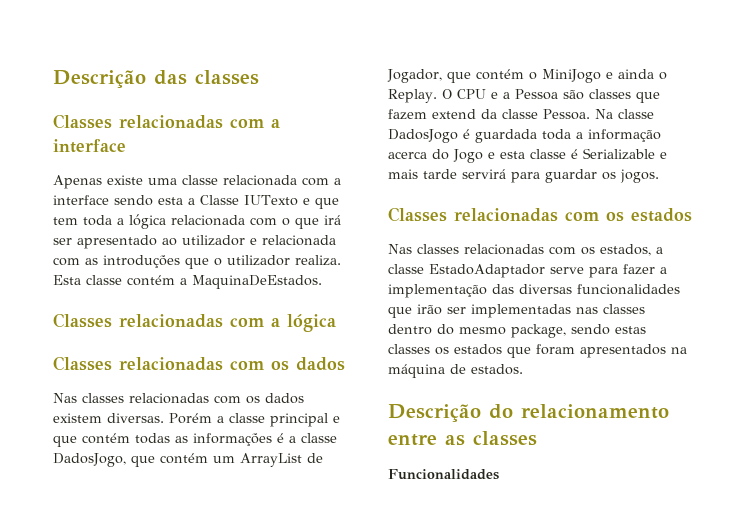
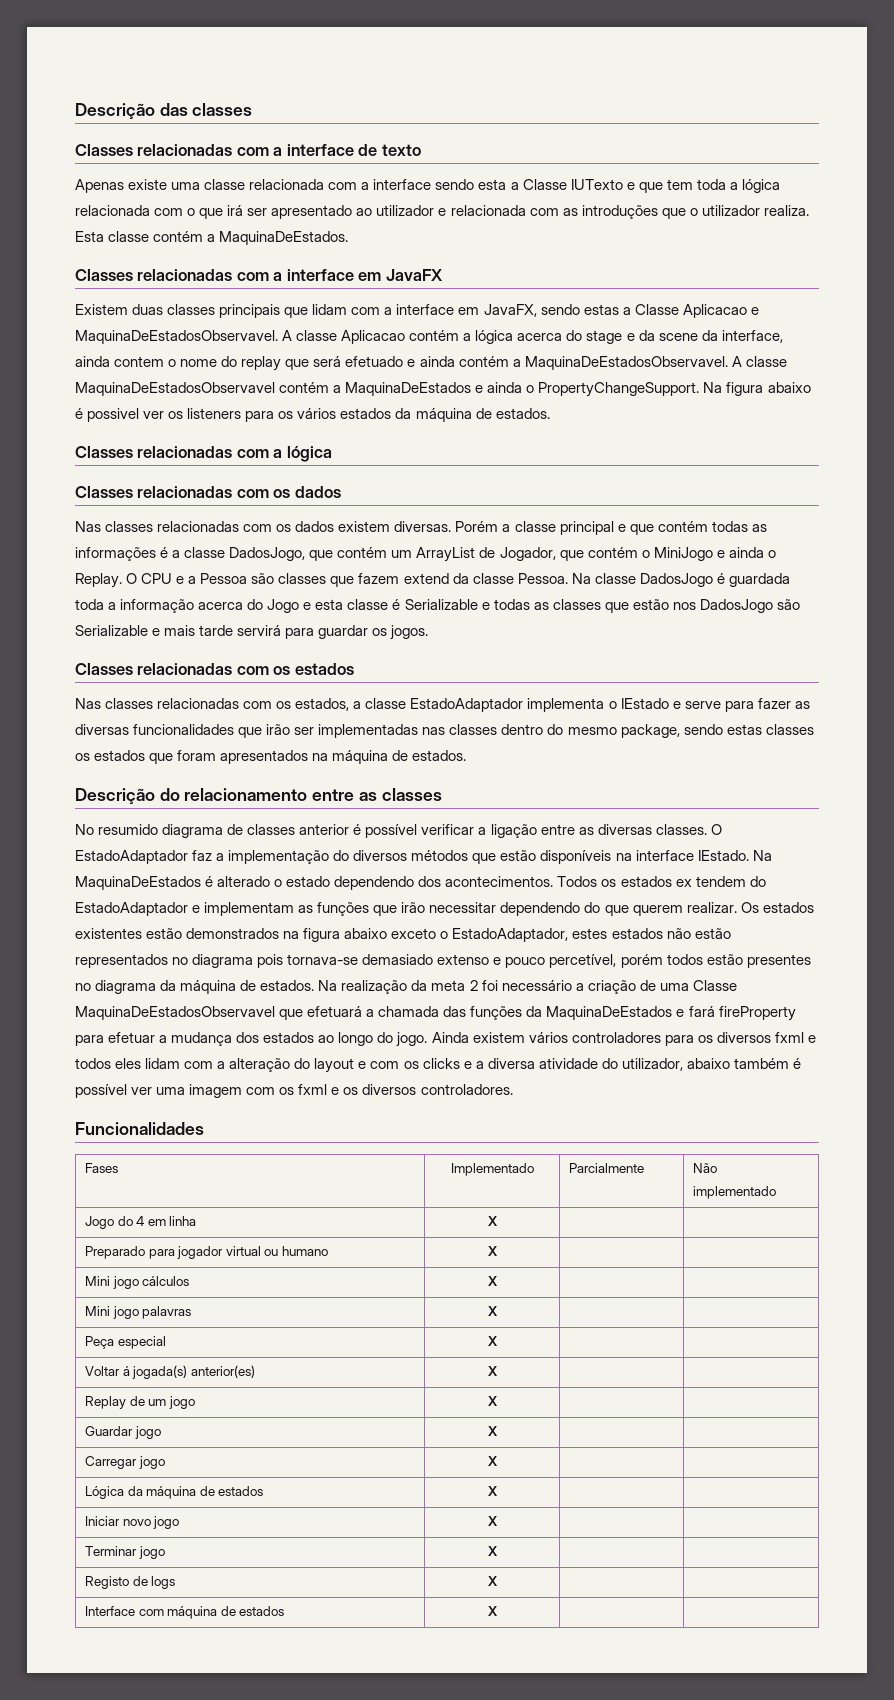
- Classes relacionadas com a interface
+ Classes relacionadas com a interface de texto
+ Classes relacionadas com a interface em JavaFX
+ Existem duas classes principais que lidam com a interface em JavaFX, sendo estas a Classe Aplicacao e MaquinaDeEstadosObservavel. A classe Aplicacao contém a lógica acerca do stage e da scene da interface, ainda contem o nome do replay que será efetuado e ainda contém a MaquinaDeEstadosObservavel. A classe MaquinaDeEstadosObservavel contém a MaquinaDeEstados e ainda o PropertyChangeSupport. Na figura abaixo é possivel ver os listeners para os vários estados da máquina de estados.
- Na classe DadosJogo é guardada toda a informação acerca do Jogo e esta classe é Serializable e mais tarde servirá para guardar os jogos.
+ Na classe DadosJogo é guardada toda a informação acerca do Jogo e esta classe é Serializable e todas as classes que estão nos DadosJogo são Serializable e mais tarde servirá para guardar os jogos.
- Nas classes relacionadas com os estados, a classe EstadoAdaptador serve para fazer a implementação das diversas funcionalidades que irão ser implementadas nas classes dentro do mesmo package, sendo estas classes os estados que foram apresentados na máquina de estados.
+ Nas classes relacionadas com os estados, a classe EstadoAdaptador implementa o IEstado e serve para fazer as diversas funcionalidades que irão ser implementadas nas classes dentro do mesmo package, sendo estas classes os estados que foram apresentados na máquina de estados.
+ No resumido diagrama de classes anterior é possível verificar a ligação entre as diversas classes. O EstadoAdaptador faz a implementação do diversos métodos que estão disponíveis na interface IEstado. Na MaquinaDeEstados é alterado o estado dependendo dos acontecimentos. Todos os estados ex tendem do EstadoAdaptador e implementam as funções que irão necessitar dependendo do que querem realizar. Os estados existentes estão demonstrados na figura abaixo exceto o EstadoAdaptador, estes estados não estão representados no diagrama pois tornava-se demasiado extenso e pouco percetível, porém todos estão presentes no diagrama da máquina de estados. Na realização da meta 2 foi necessário a criação de uma Classe MaquinaDeEstadosObservavel que efetuará a chamada das funções da MaquinaDeEstados e fará fireProperty para efetuar a mudança dos estados ao longo do jogo. Ainda existem vários controladores para os diversos fxml e todos eles lidam com a alteração do layout e com os clicks e a diversa atividade do utilizador, abaixo também é possível ver uma imagem com os fxml e os diversos controladores.
  Funcionalidades
+ Fases | Implementado | Parcialmente | Não
+ implementado
+ Jogo do 4 em linha | X | |
+ Preparado para jogador virtual ou humano | X | |
+ Mini jogo cálculos | X | |
+ Mini jogo palavras | X | |
+ Peça especial | X | |
+ Voltar á jogada(s) anterior(es) | X | |
+ Replay de um jogo | X | |
+ Guardar jogo | X | |
+ Carregar jogo | X | |
+ Lógica da máquina de estados | X | |
+ Iniciar novo jogo | X | |
+ Terminar jogo | X | |
+ Registo de logs | X | |
+ Interface com máquina de estados | X | |

